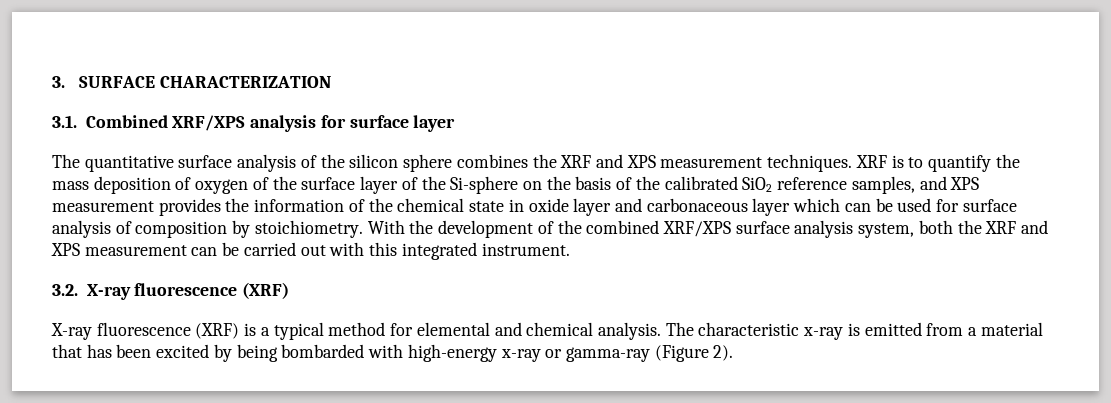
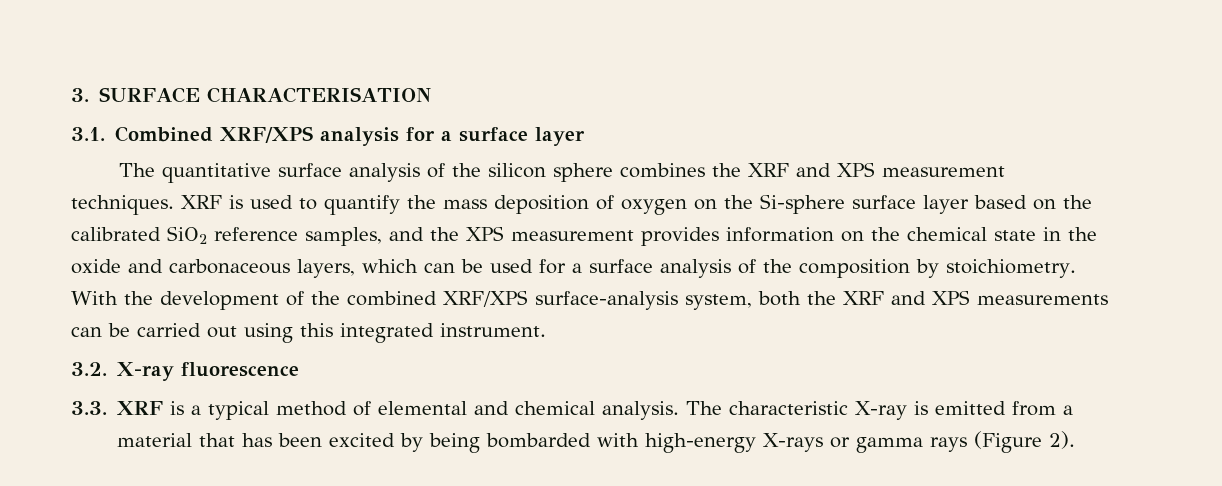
- 3. SURFACE CHARACTERIZATION
+ 3. SURFACE CHARACTERISATION
- 3.1. Combined XRF/XPS analysis for surface layer
+ 3.1. Combined XRF/XPS analysis for a surface layer
- XRF is to quantify the mass deposition of oxygen of the surface layer of the Si-sphere on the basis of the calibrated SiO2 reference samples, and XPS measurement provides the information of the chemical state in oxide layer and carbonaceous layer which can be used for surface analysis of composition by stoichiometry.
+ XRF is used to quantify the mass deposition of oxygen on the Si-sphere surface layer based on the calibrated SiO2 reference samples, and the XPS measurement provides information on the chemical state in the oxide and carbonaceous layers, which can be used for a surface analysis of the composition by stoichiometry.
- With the development of the combined XRF/XPS surface analysis system, both the XRF and XPS measurement can be carried out with this integrated instrument.
+ With the development of the combined XRF/XPS surface-analysis system, both the XRF and XPS measurements can be carried out using this integrated instrument.
- 3.2. X-ray fluorescence (XRF)
- X-ray fluorescence (XRF) is a typical method for elemental and chemical analysis.
+ 3.2. X-ray fluorescence
+ 3.3. XRF is a typical method of elemental and chemical analysis.
- The characteristic x-ray is emitted from a material that has been excited by being bombarded with high-energy x-ray or gamma-ray (Figure 2).
+ The characteristic X-ray is emitted from a material that has been excited by being bombarded with high-energy X-rays or gamma rays (Figure 2).

